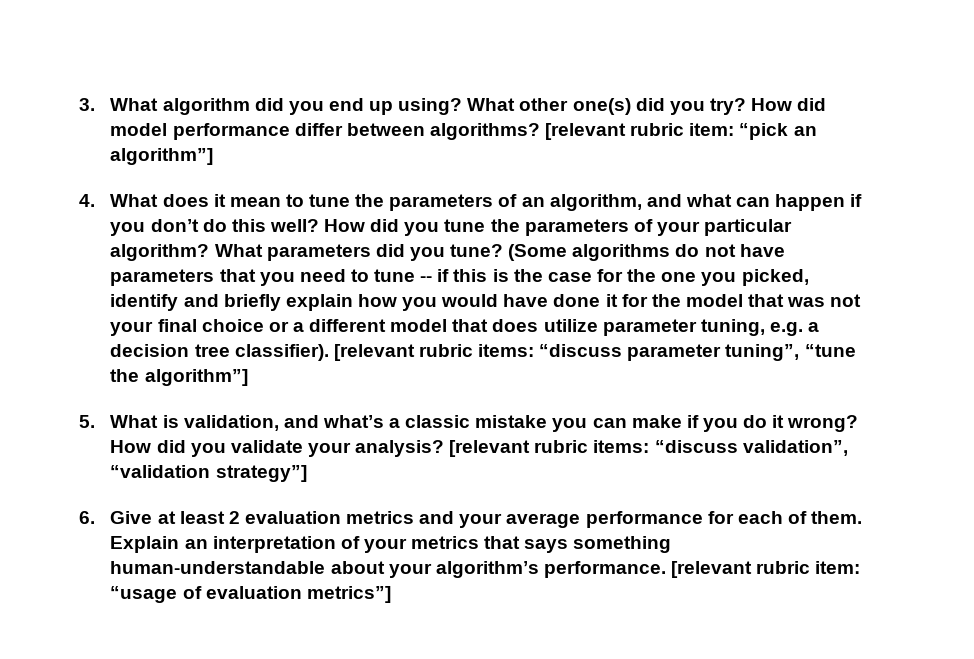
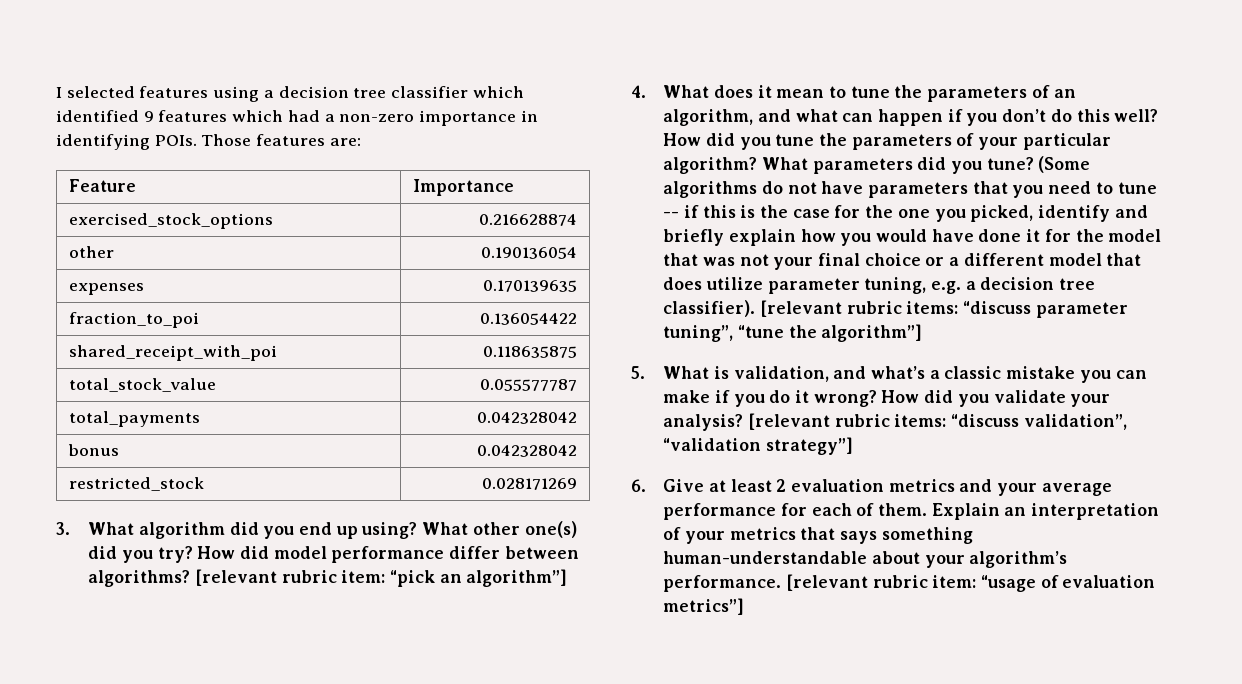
+ I selected features using a decision tree classifier which identified 9 features which had a non-zero importance in identifying POIs. Those features are:
+ Feature | Importance
+ exercised_stock_options | 0.216628874
+ other | 0.190136054
+ expenses | 0.170139635
+ fraction_to_poi | 0.136054422
+ shared_receipt_with_poi | 0.118635875
+ total_stock_value | 0.055577787
+ total_payments | 0.042328042
+ bonus | 0.042328042
+ restricted_stock | 0.028171269

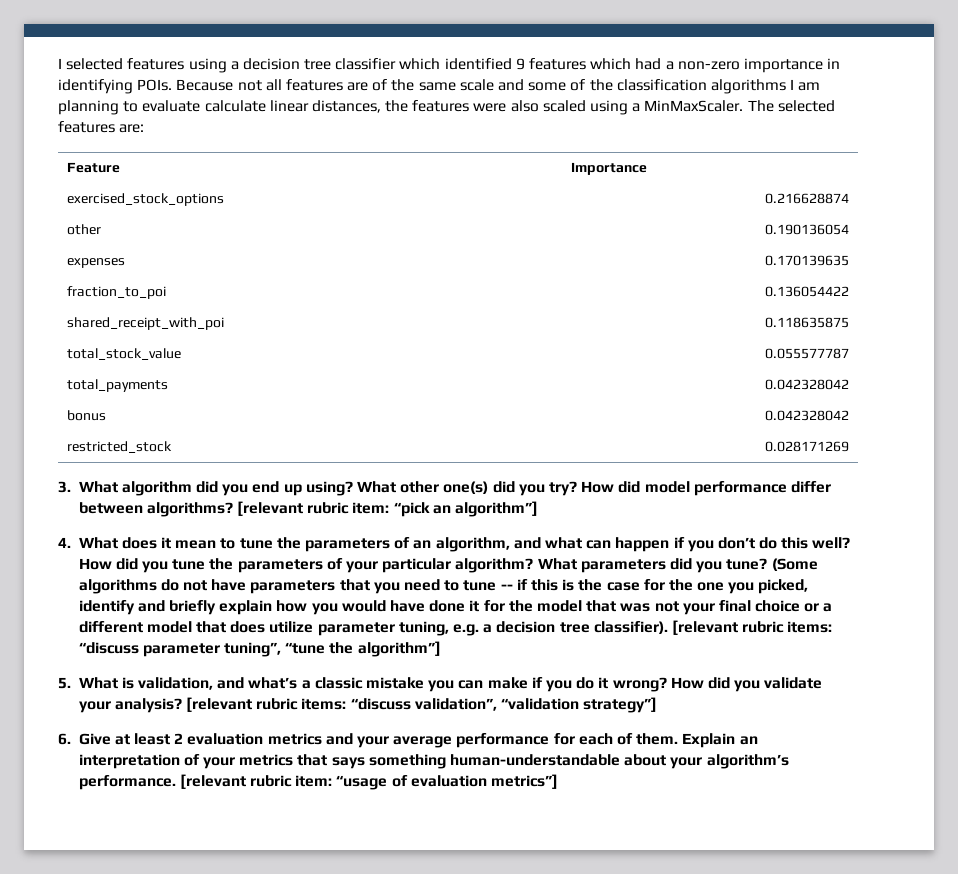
- Those features are:
+ Because not all features are of the same scale and some of the classification algorithms I am planning to evaluate calculate linear distances, the features were also scaled using a MinMaxScaler. The selected features are:

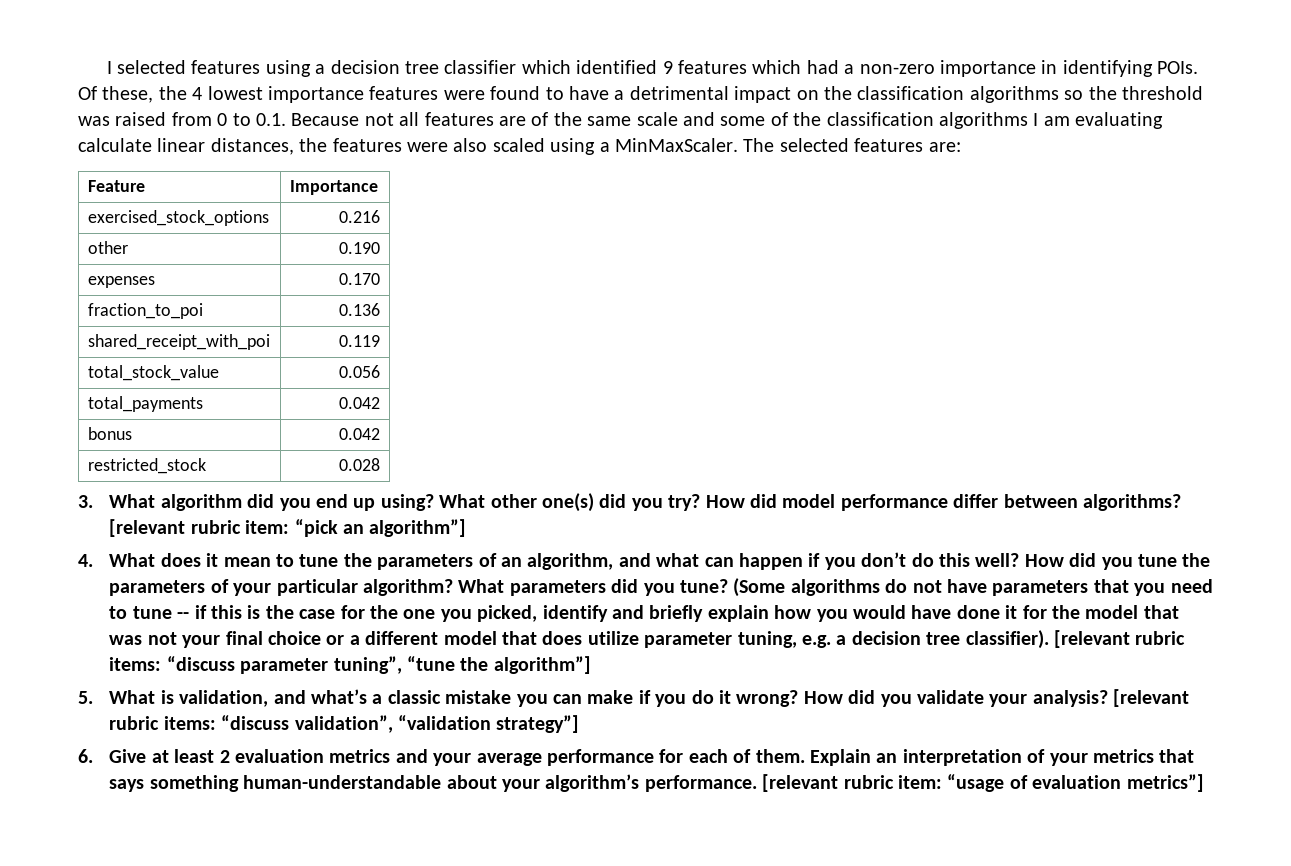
- Because not all features are of the same scale and some of the classification algorithms I am planning to evaluate calculate linear distances, the features were also scaled using a MinMaxScaler.
+ Of these, the 4 lowest importance features were found to have a detrimental impact on the classification algorithms so the threshold was raised from 0 to 0.1. Because not all features are of the same scale and some of the classification algorithms I am evaluating calculate linear distances, the features were also scaled using a MinMaxScaler.
- exercised_stock_options | 0.216628874
+ exercised_stock_options | 0.216
- other | 0.190136054
+ other | 0.190
- expenses | 0.170139635
+ expenses | 0.170
- fraction_to_poi | 0.136054422
+ fraction_to_poi | 0.136
- shared_receipt_with_poi | 0.118635875
+ shared_receipt_with_poi | 0.119
- total_stock_value | 0.055577787
+ total_stock_value | 0.056
- total_payments | 0.042328042
+ total_payments | 0.042
- bonus | 0.042328042
+ bonus | 0.042
- restricted_stock | 0.028171269
+ restricted_stock | 0.028

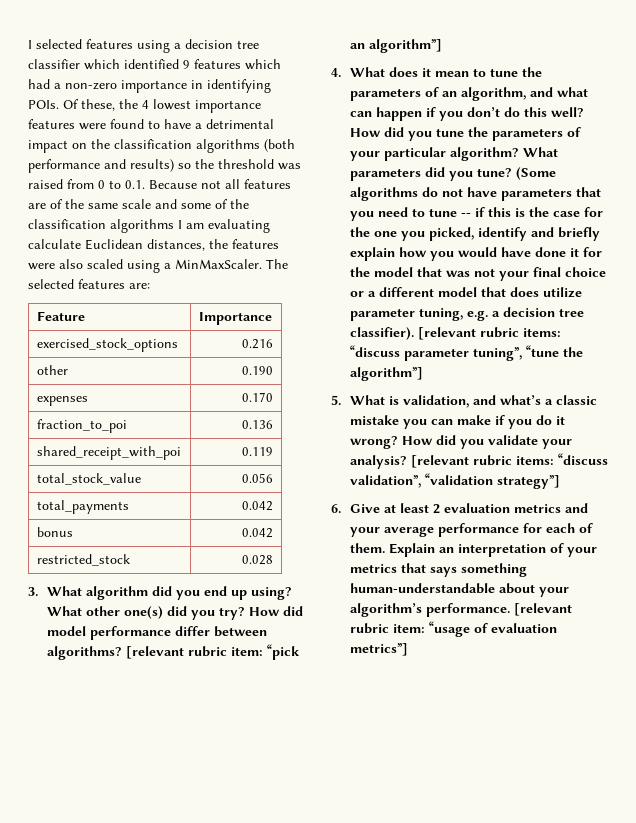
- Of these, the 4 lowest importance features were found to have a detrimental impact on the classification algorithms so the threshold was raised from 0 to 0.1. Because not all features are of the same scale and some of the classification algorithms I am evaluating calculate linear distances, the features were also scaled using a MinMaxScaler.
+ Of these, the 4 lowest importance features were found to have a detrimental impact on the classification algorithms (both performance and results) so the threshold was raised from 0 to 0.1. Because not all features are of the same scale and some of the classification algorithms I am evaluating calculate Euclidean distances, the features were also scaled using a MinMaxScaler.

